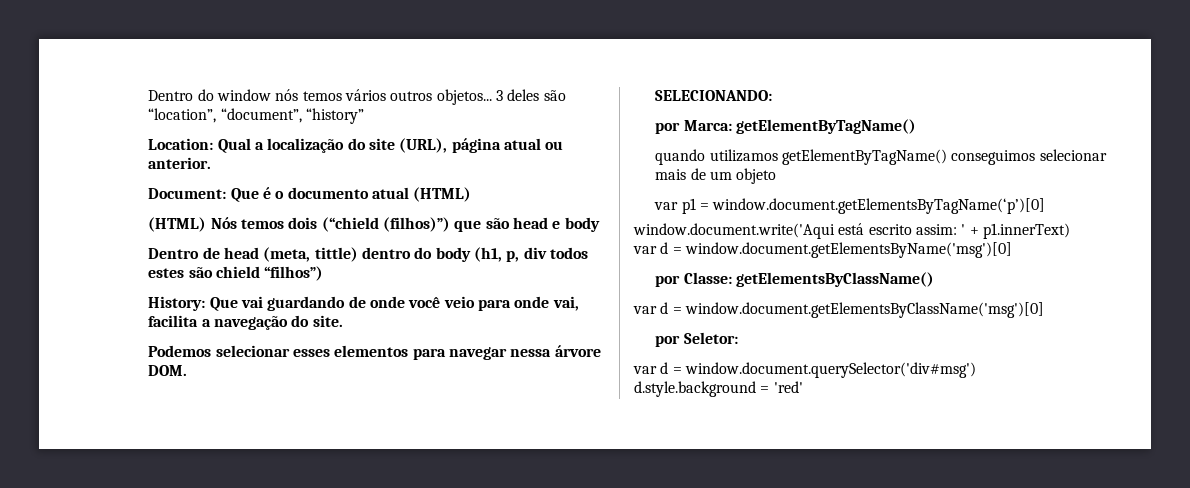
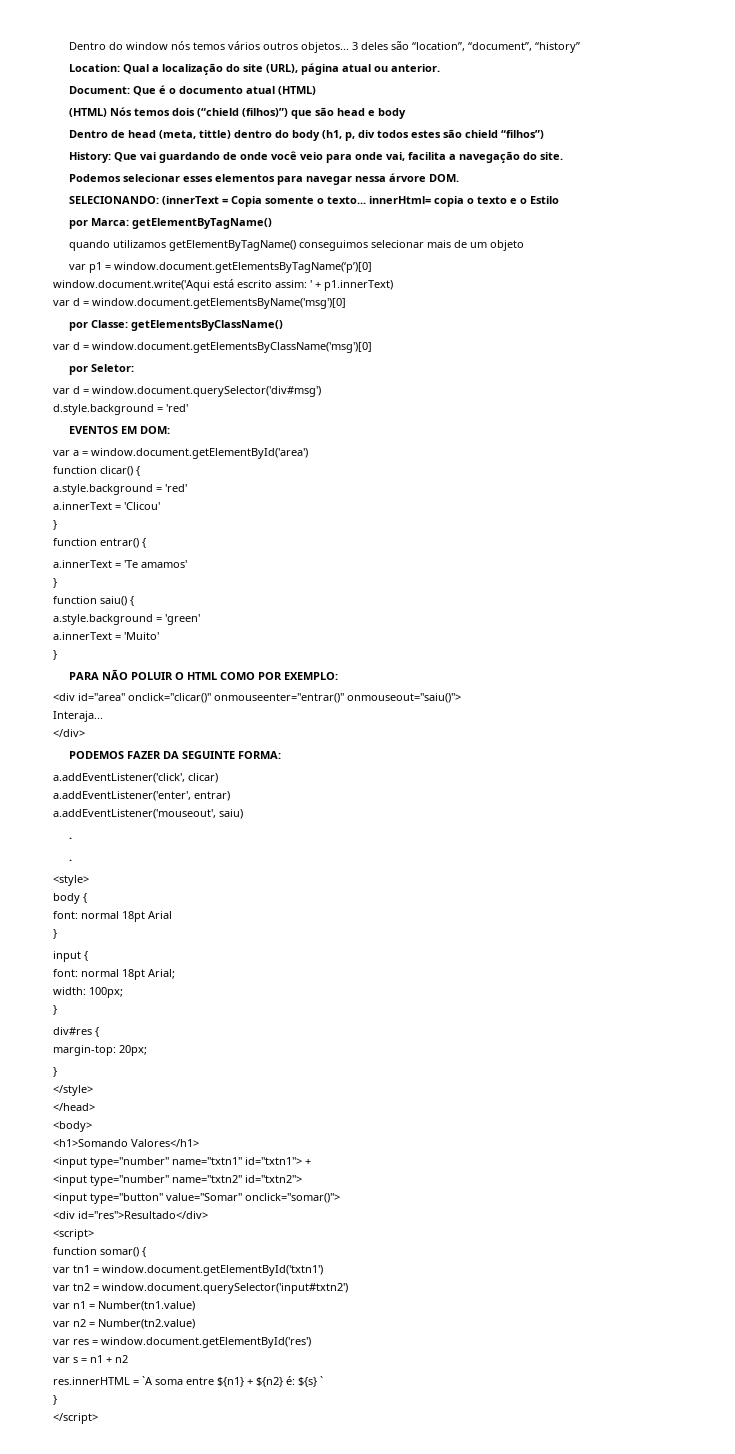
- SELECIONANDO:
+ SELECIONANDO: (innerText = Copia somente o texto... innerHtml= copia o texto e o Estilo
+ EVENTOS EM DOM:
+ var a = window.document.getElementById('area')
+ function clicar() {
+ a.style.background = 'red'
+ a.innerText = 'Clicou'
+ }
+ function entrar() {
+ a.innerText = 'Te amamos'
+ }
+ function saiu() {
+ a.style.background = 'green'
+ a.innerText = 'Muito'
+ }
+ PARA NÃO POLUIR O HTML COMO POR EXEMPLO:
+ <div id="area" onclick="clicar()" onmouseenter="entrar()" onmouseout="saiu()">
+ Interaja...
+ </div>
+ PODEMOS FAZER DA SEGUINTE FORMA:
+ a.addEventListener('click', clicar)
+ a.addEventListener('enter', entrar)
+ a.addEventListener('mouseout', saiu)
+ .
+ .
+ <style>
+ body {
+ font: normal 18pt Arial
+ }
+ input {
+ font: normal 18pt Arial;
+ width: 100px;
+ }
+ div#res {
+ margin-top: 20px;
+ }
+ </style>
+ </head>
+ <body>
+ <h1>Somando Valores</h1>
+ <input type="number" name="txtn1" id="txtn1"> +
+ <input type="number" name="txtn2" id="txtn2">
+ <input type="button" value="Somar" onclick="somar()">
+ <div id="res">Resultado</div>
+ <script>
+ function somar() {
+ var tn1 = window.document.getElementById('txtn1')
+ var tn2 = window.document.querySelector('input#txtn2')
+ var n1 = Number(tn1.value)
+ var n2 = Number(tn2.value)
+ var res = window.document.getElementById('res')
+ var s = n1 + n2
+ res.innerHTML = `A soma entre ${n1} + ${n2} é: ${s} `
+ }
+ </script>

